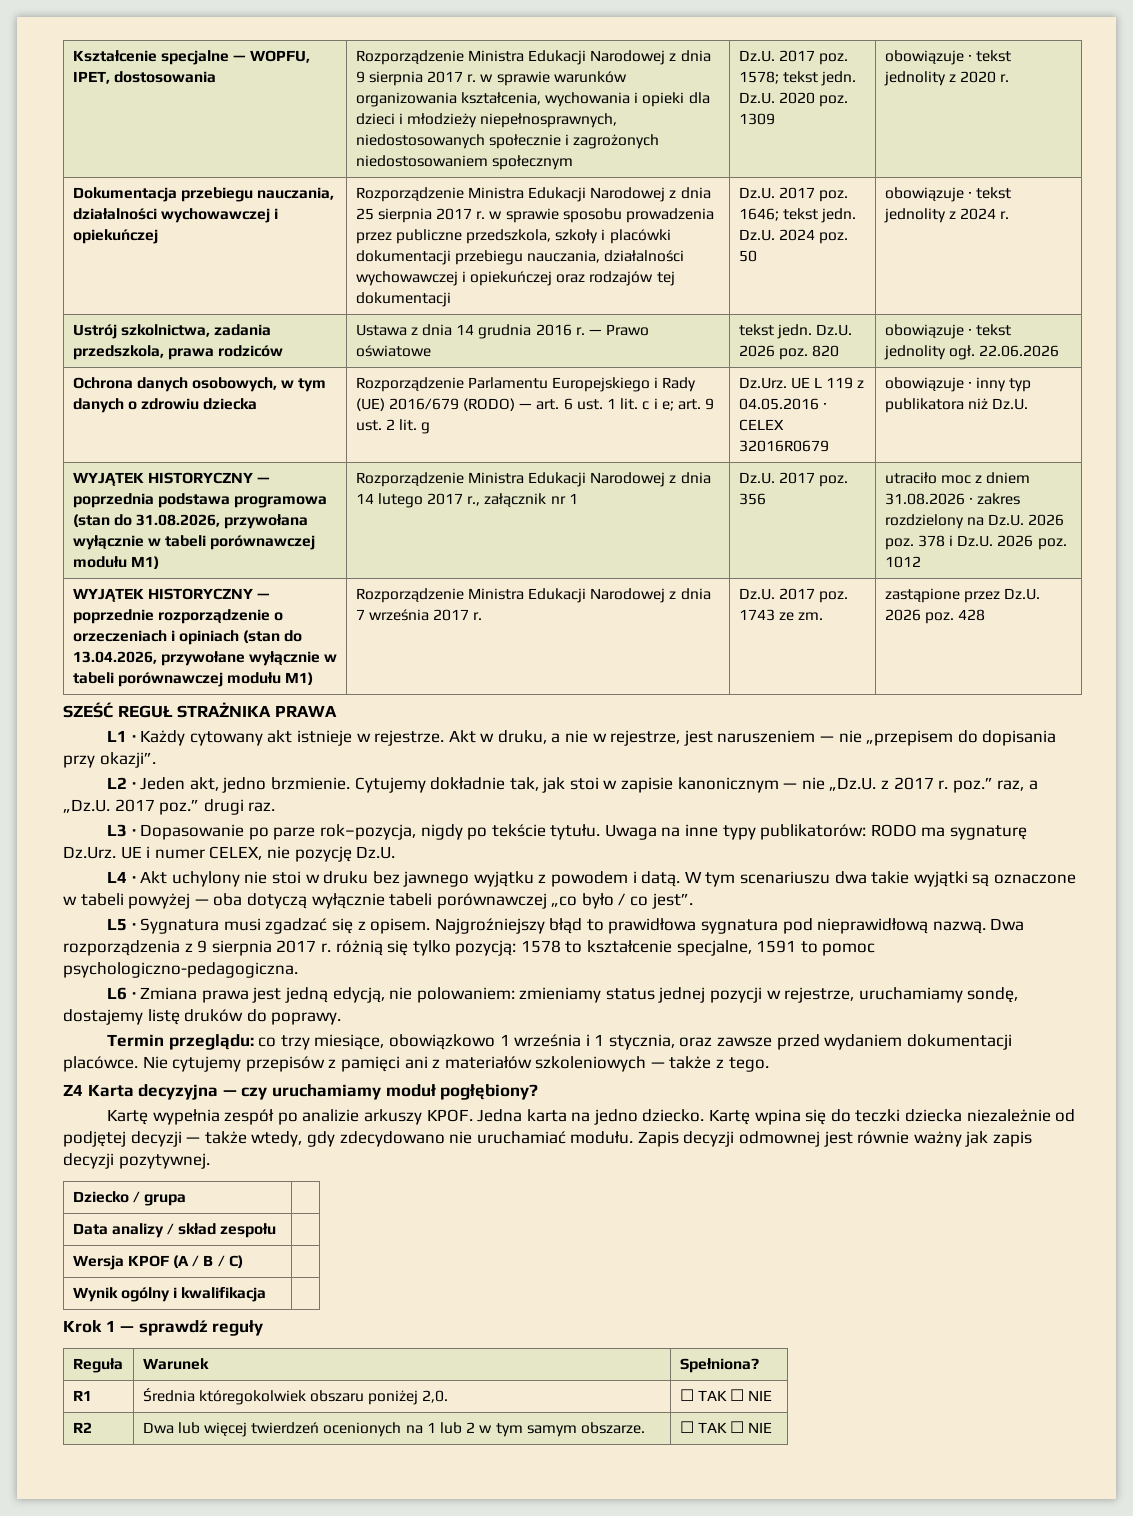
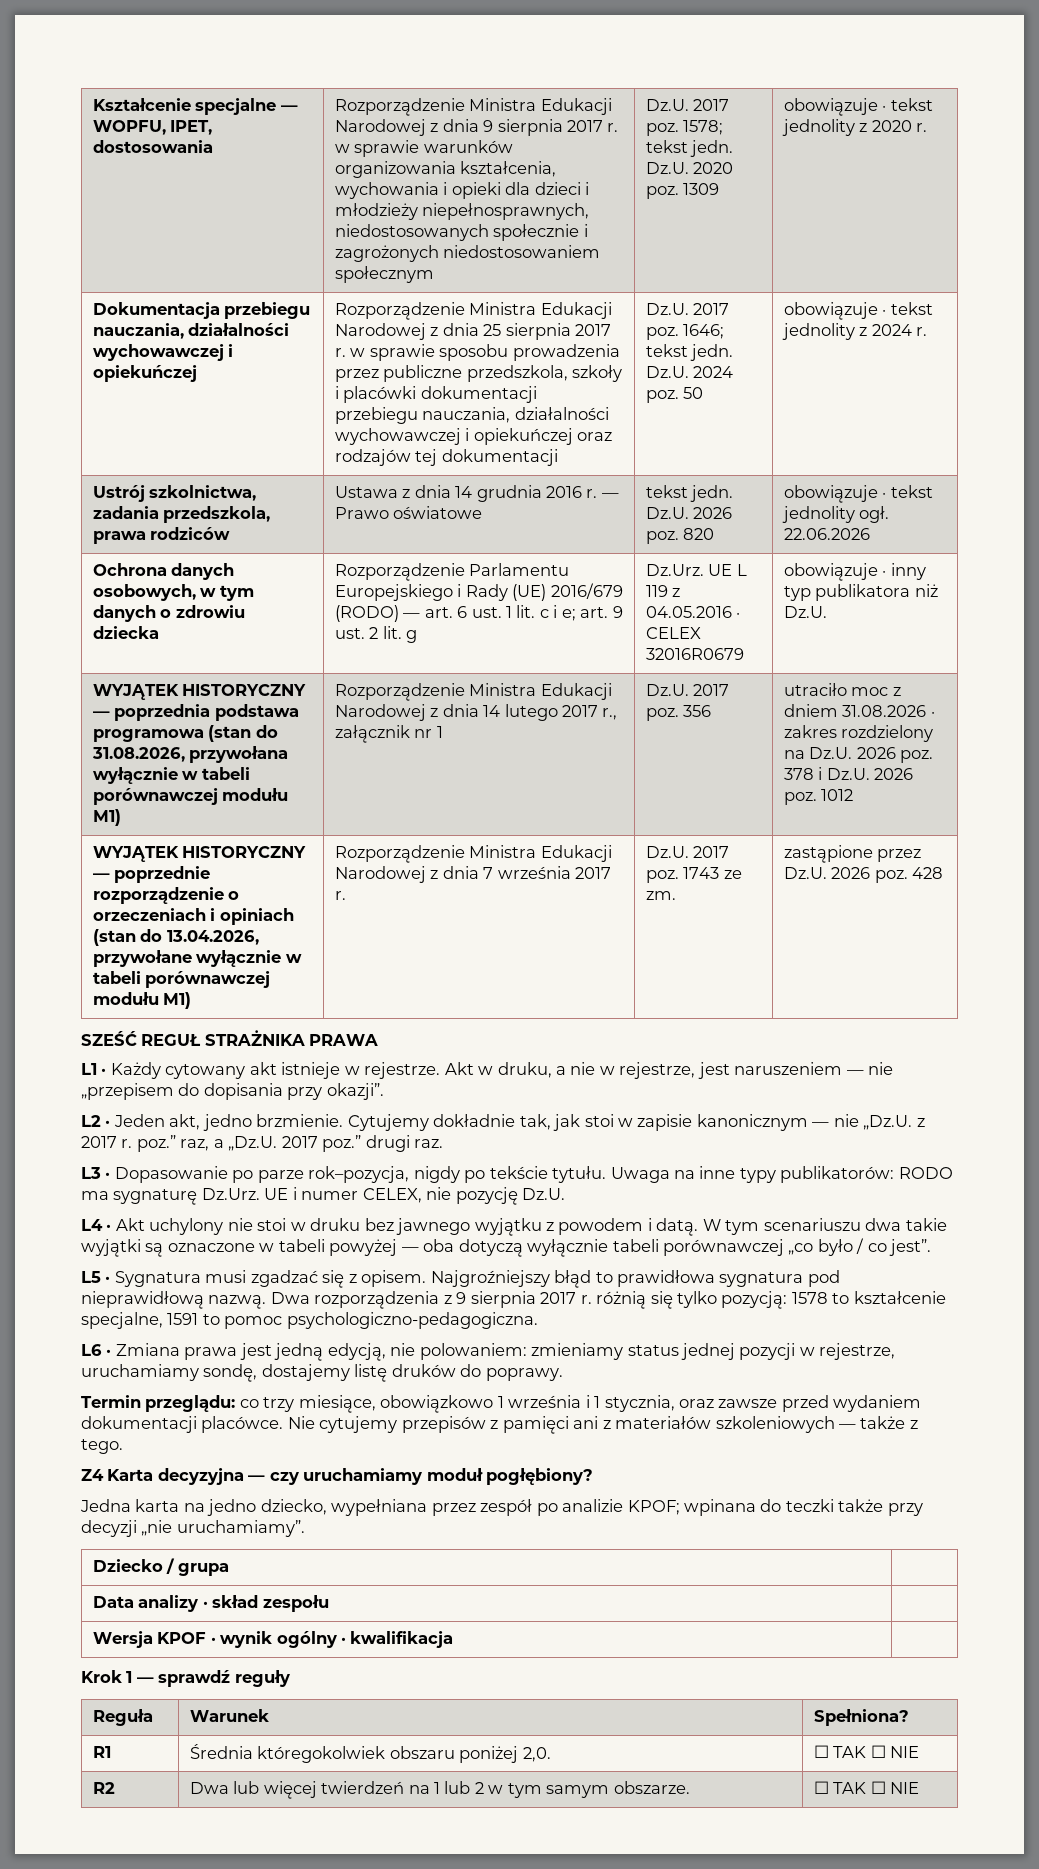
- Kartę wypełnia zespół po analizie arkuszy KPOF. Jedna karta na jedno dziecko. Kartę wpina się do teczki dziecka niezależnie od podjętej decyzji — także wtedy, gdy zdecydowano nie uruchamiać modułu. Zapis decyzji odmownej jest równie ważny jak zapis decyzji pozytywnej.
+ Jedna karta na jedno dziecko, wypełniana przez zespół po analizie KPOF; wpinana do teczki także przy decyzji „nie uruchamiamy”.
- Data analizy / skład zespołu |
+ Data analizy · skład zespołu |
- Wersja KPOF (A / B / C) |
- Wynik ogólny i kwalifikacja |
+ Wersja KPOF · wynik ogólny · kwalifikacja |
- R2 | Dwa lub więcej twierdzeń ocenionych na 1 lub 2 w tym samym obszarze. | ☐ TAK ☐ NIE
+ R2 | Dwa lub więcej twierdzeń na 1 lub 2 w tym samym obszarze. | ☐ TAK ☐ NIE

